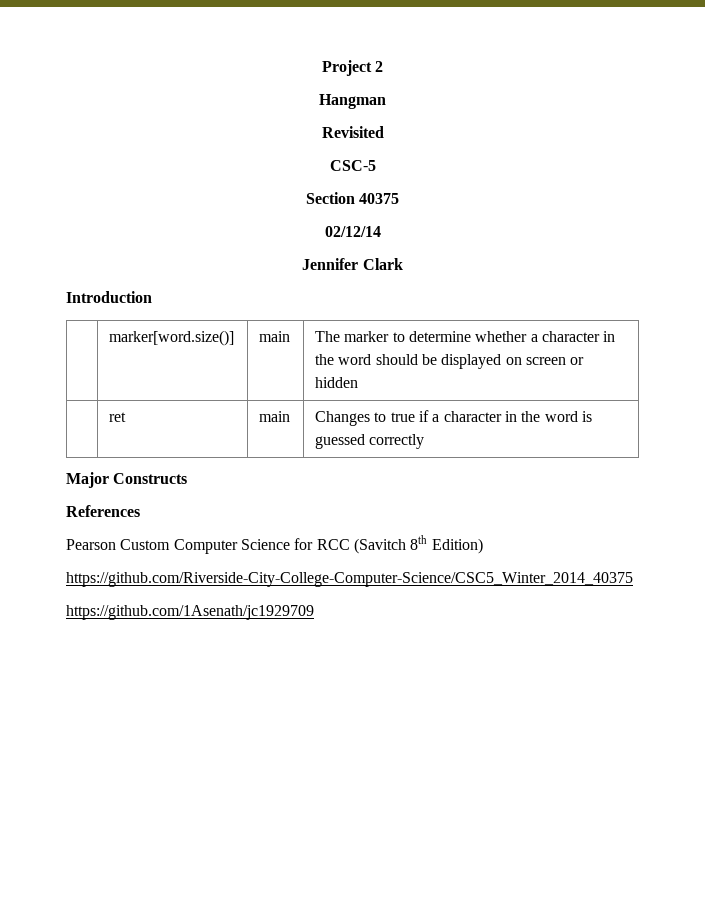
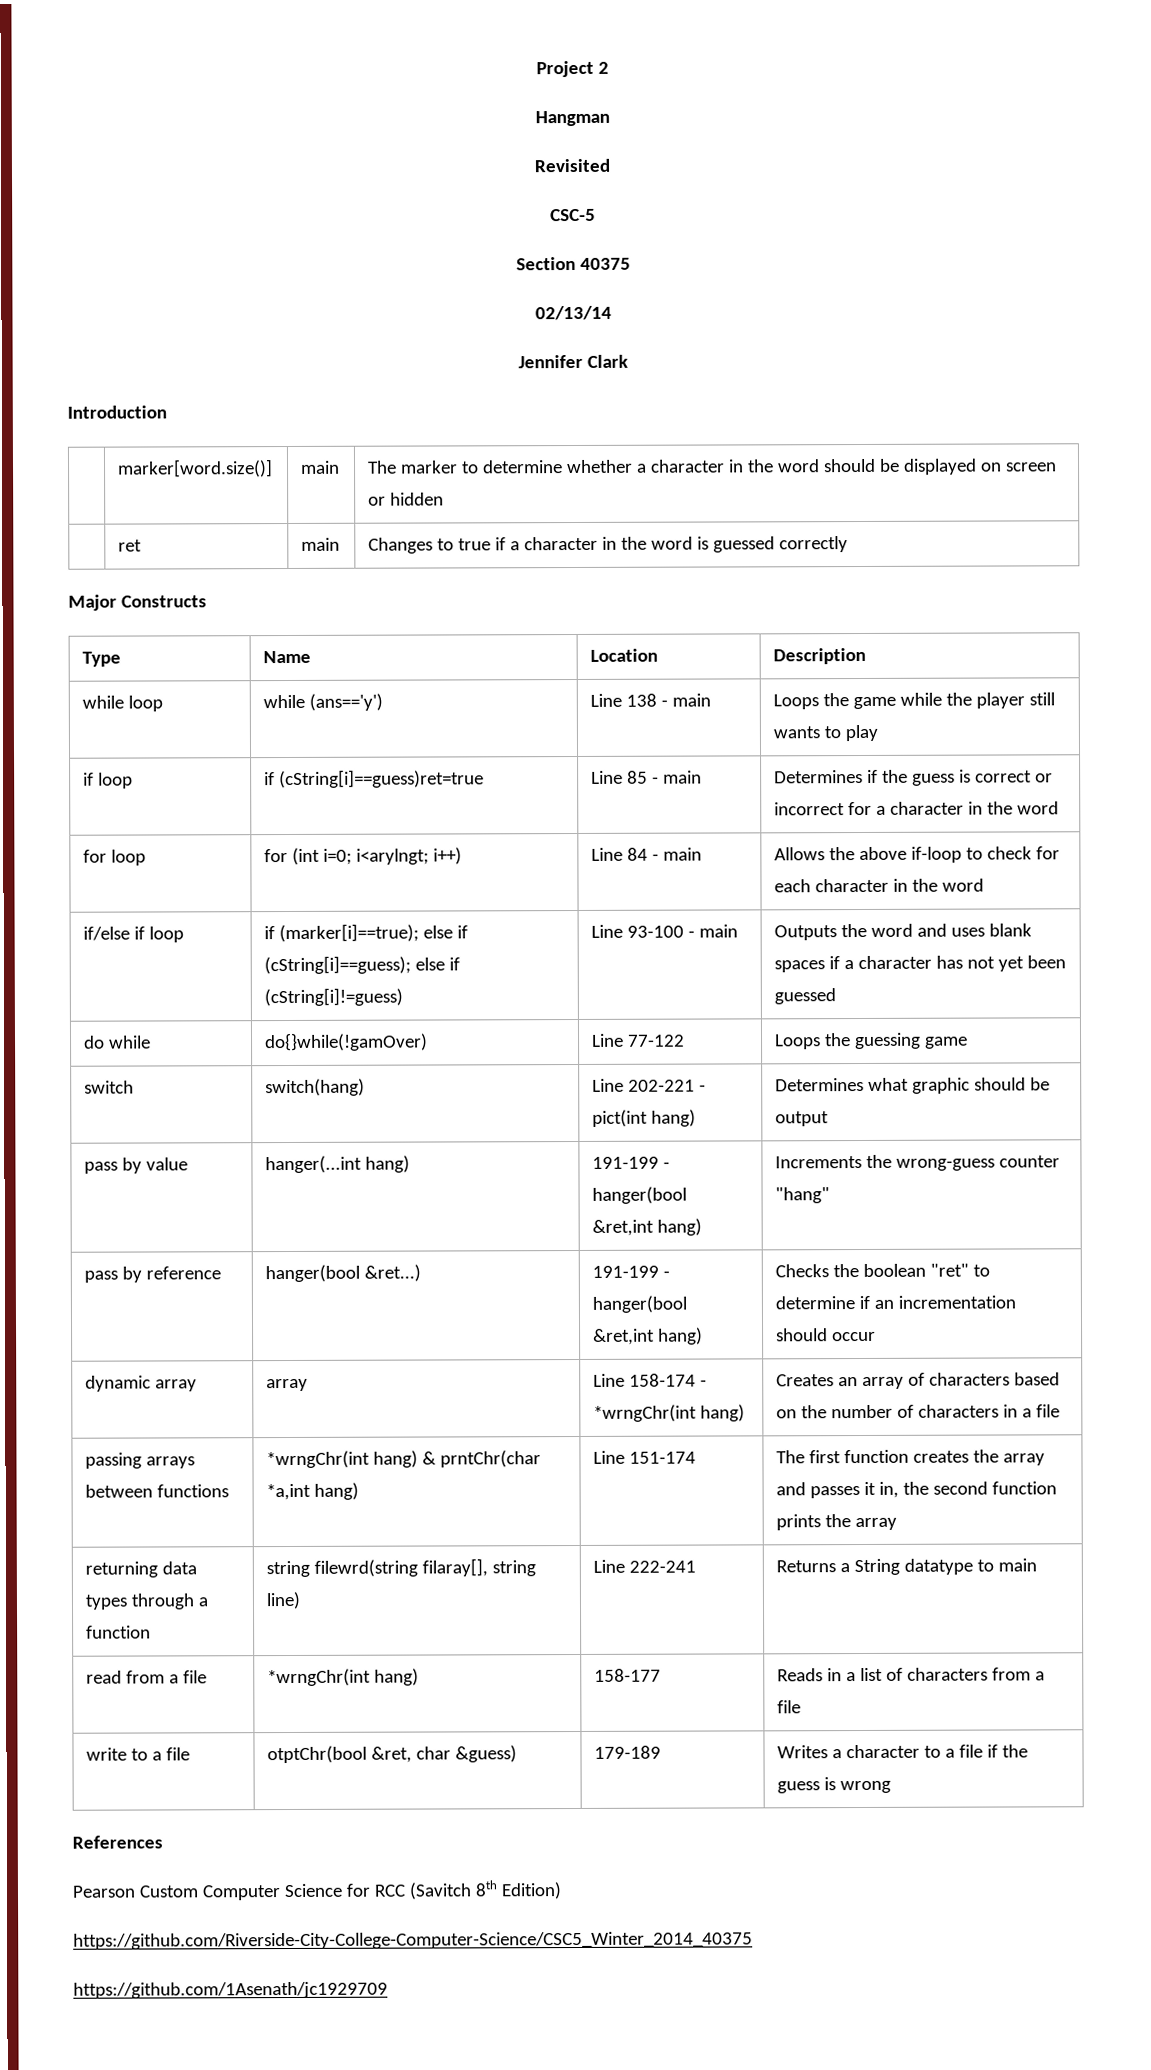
- 02/12/14
+ 02/13/14
+ Type | Name | Location | Description
+ while loop | while (ans=='y') | Line 138 - main | Loops the game while the player still wants to play
+ if loop | if (cString[i]==guess)ret=true | Line 85 - main | Determines if the guess is correct or incorrect for a character in the word
+ for loop | for (int i=0; i<arylngt; i++) | Line 84 - main | Allows the above if-loop to check for each character in the word
+ if/else if loop | if (marker[i]==true); else if (cString[i]==guess); else if (cString[i]!=guess) | Line 93-100 - main | Outputs the word and uses blank spaces if a character has not yet been guessed
+ do while | do{}while(!gamOver) | Line 77-122 | Loops the guessing game
+ switch | switch(hang) | Line 202-221 - pict(int hang) | Determines what graphic should be output
+ pass by value | hanger(...int hang) | 191-199 - hanger(bool &ret,int hang) | Increments the wrong-guess counter "hang"
+ pass by reference | hanger(bool &ret...) | 191-199 - hanger(bool &ret,int hang) | Checks the boolean "ret" to determine if an incrementation should occur
+ dynamic array | array | Line 158-174 - *wrngChr(int hang) | Creates an array of characters based on the number of characters in a file
+ passing arrays between functions | *wrngChr(int hang) & prntChr(char *a,int hang) | Line 151-174 | The first function creates the array and passes it in, the second function prints the array
+ returning data types through a function | string filewrd(string filaray[], string line) | Line 222-241 | Returns a String datatype to main
+ read from a file | *wrngChr(int hang) | 158-177 | Reads in a list of characters from a file
+ write to a file | otptChr(bool &ret, char &guess) | 179-189 | Writes a character to a file if the guess is wrong

